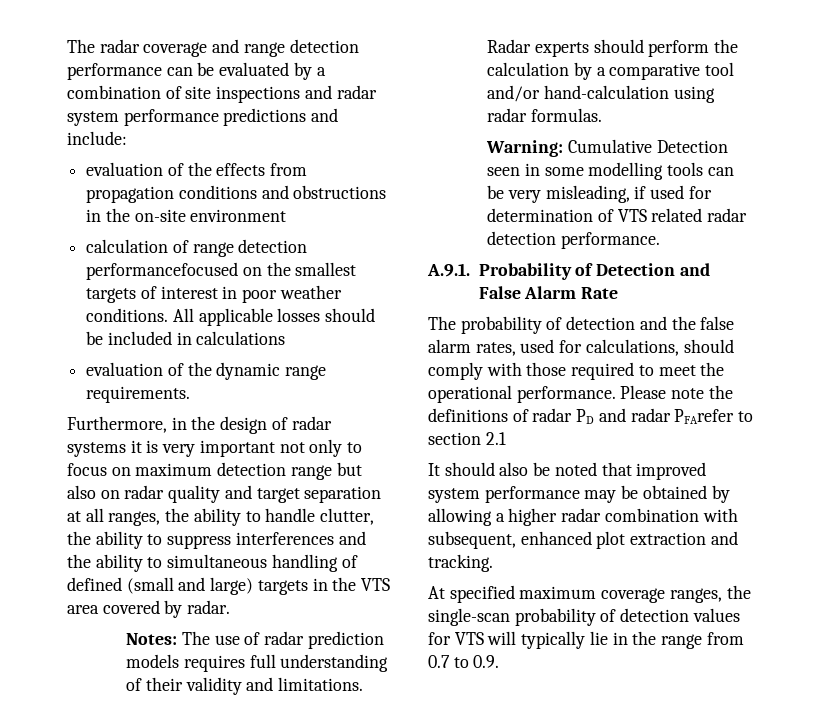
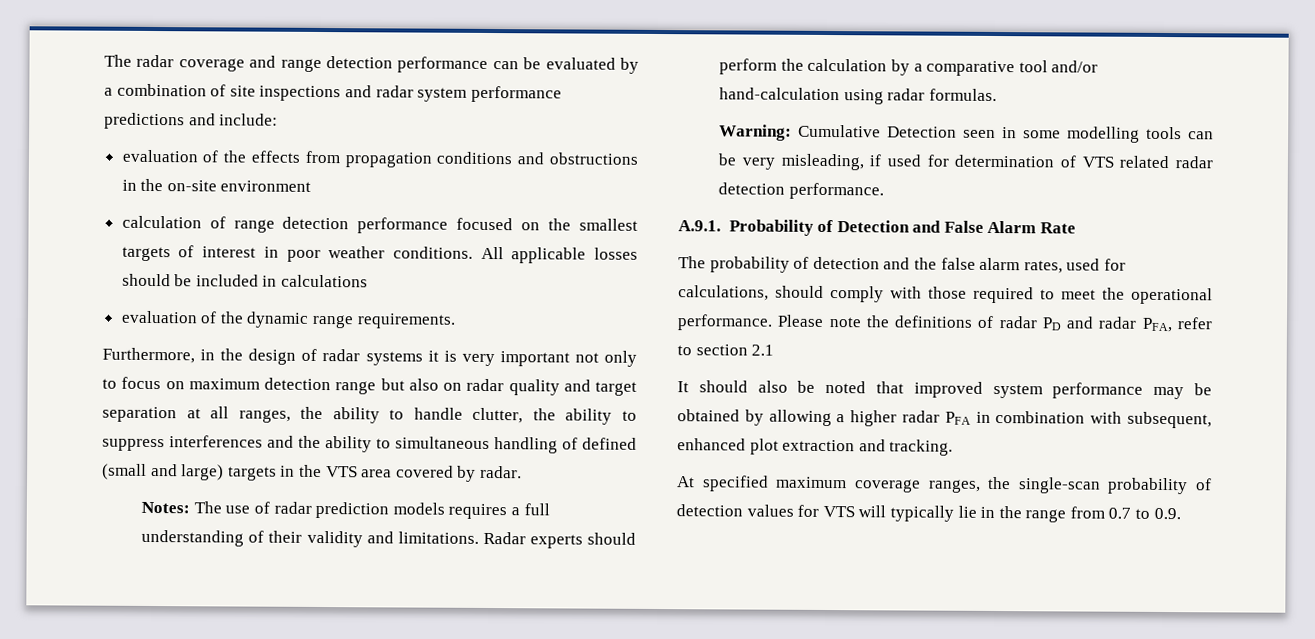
- calculation of range detection performancefocused on the smallest targets of interest in poor weather conditions.
+ calculation of range detection performance focused on the smallest targets of interest in poor weather conditions.
- Notes: The use of radar prediction models requires full understanding of their validity and limitations.
+ Notes: The use of radar prediction models requires a full understanding of their validity and limitations.
- Please note the definitions of radar PD and radar PFArefer to section 2.1
+ Please note the definitions of radar PD and radar PFA, refer to section 2.1
- It should also be noted that improved system performance may be obtained by allowing a higher radar combination with subsequent, enhanced plot extraction and tracking.
+ It should also be noted that improved system performance may be obtained by allowing a higher radar PFA in combination with subsequent, enhanced plot extraction and tracking.

